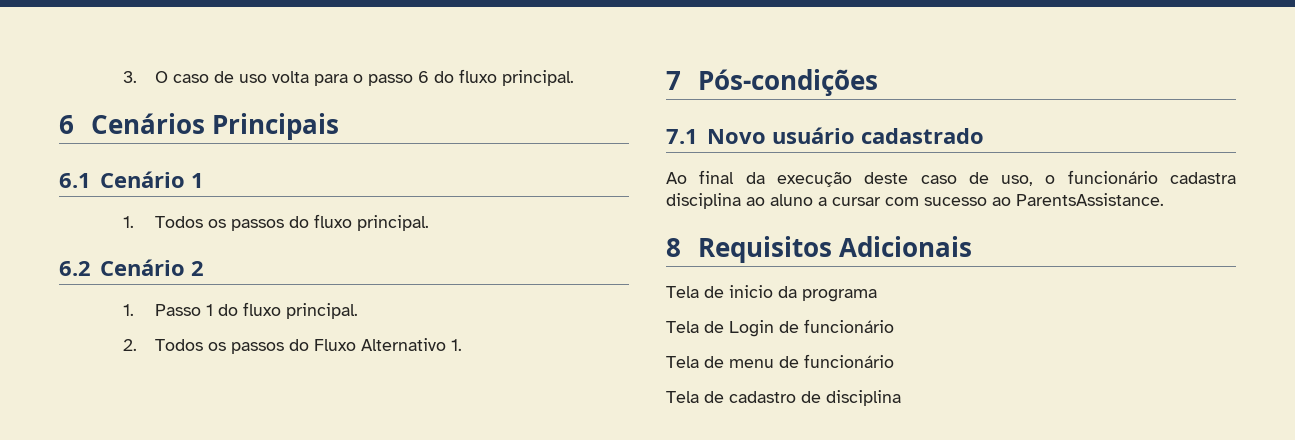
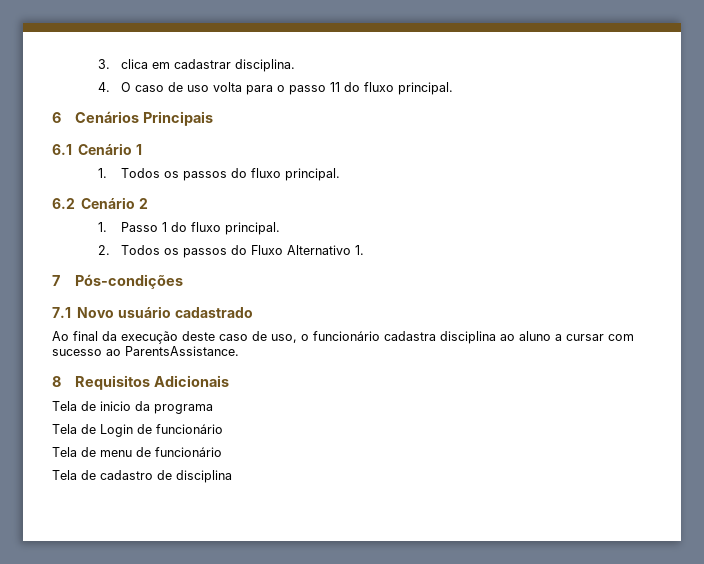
- 3. O caso de uso volta para o passo 6 do fluxo principal.
+ 3. clica em cadastrar disciplina.
+ 4. O caso de uso volta para o passo 11 do fluxo principal.

